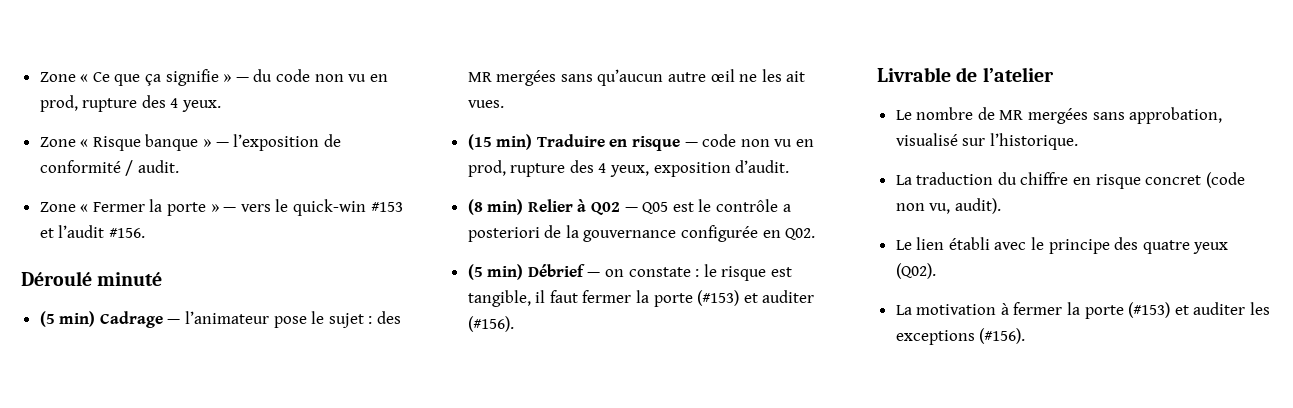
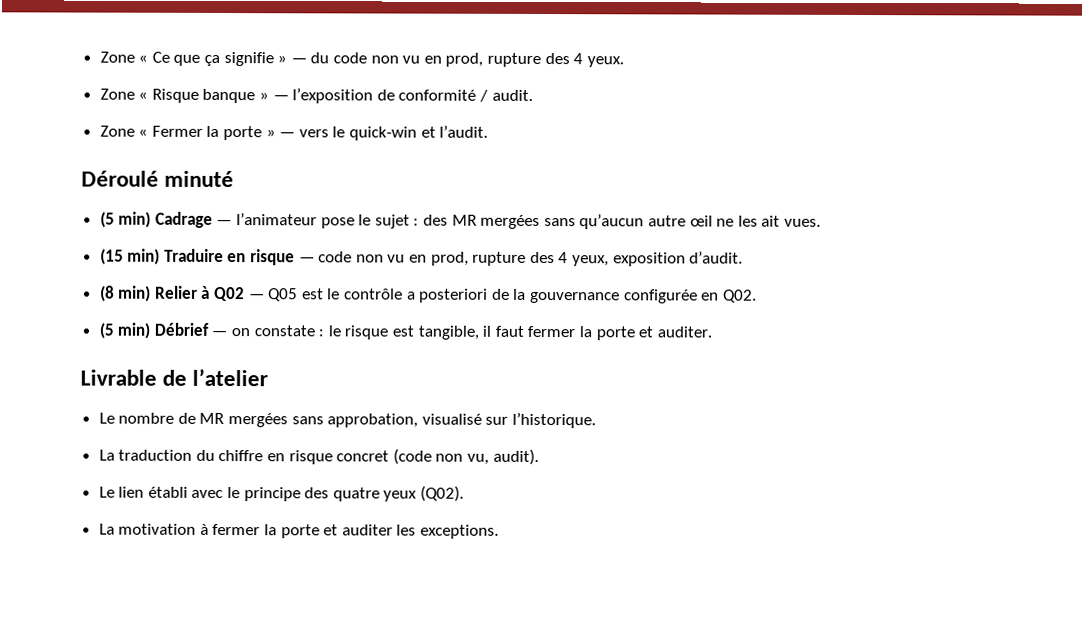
- Zone « Fermer la porte » — vers le quick-win #153 et l’audit #156.
+ Zone « Fermer la porte » — vers le quick-win et l’audit.
- (5 min) Débrief — on constate : le risque est tangible, il faut fermer la porte (#153) et auditer (#156).
+ (5 min) Débrief — on constate : le risque est tangible, il faut fermer la porte et auditer.
- La motivation à fermer la porte (#153) et auditer les exceptions (#156).
+ La motivation à fermer la porte et auditer les exceptions.

